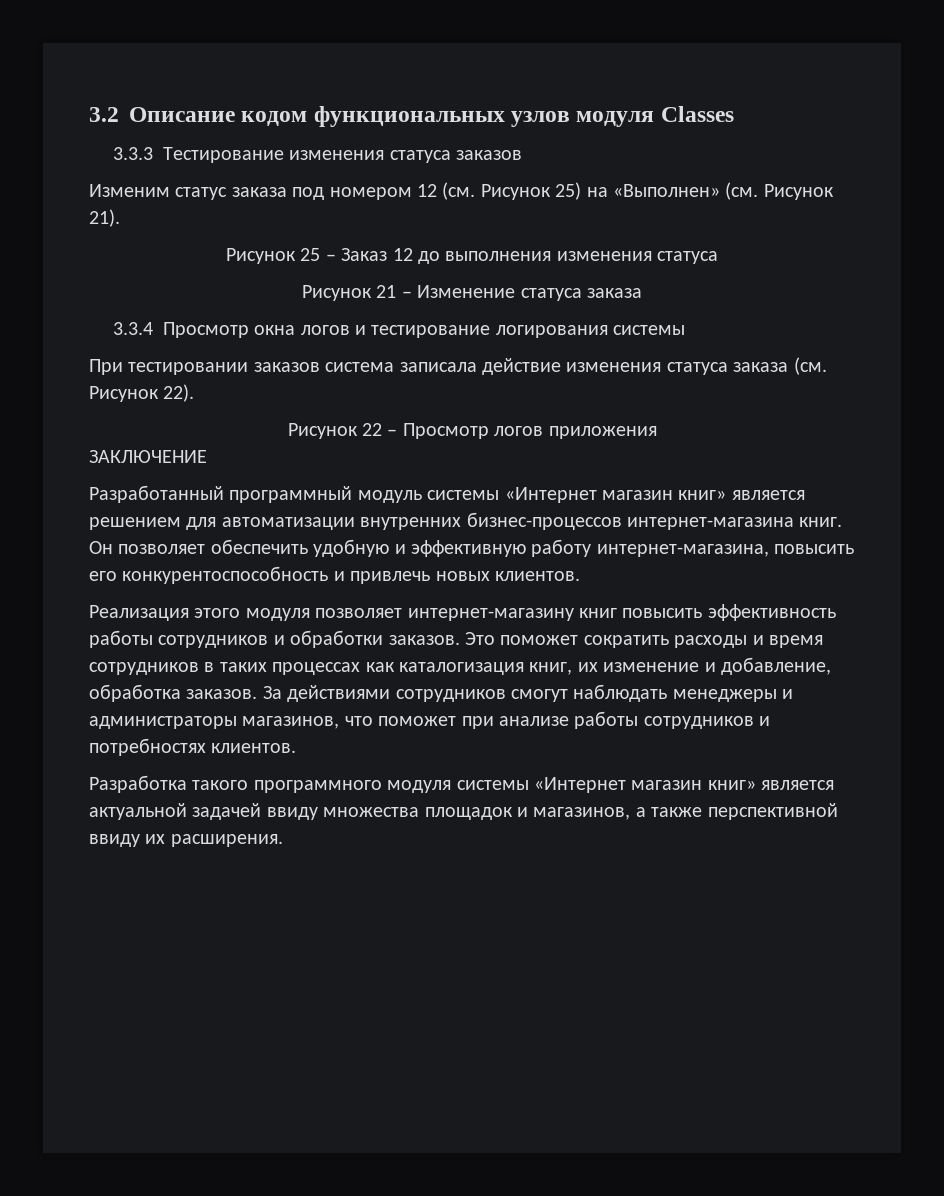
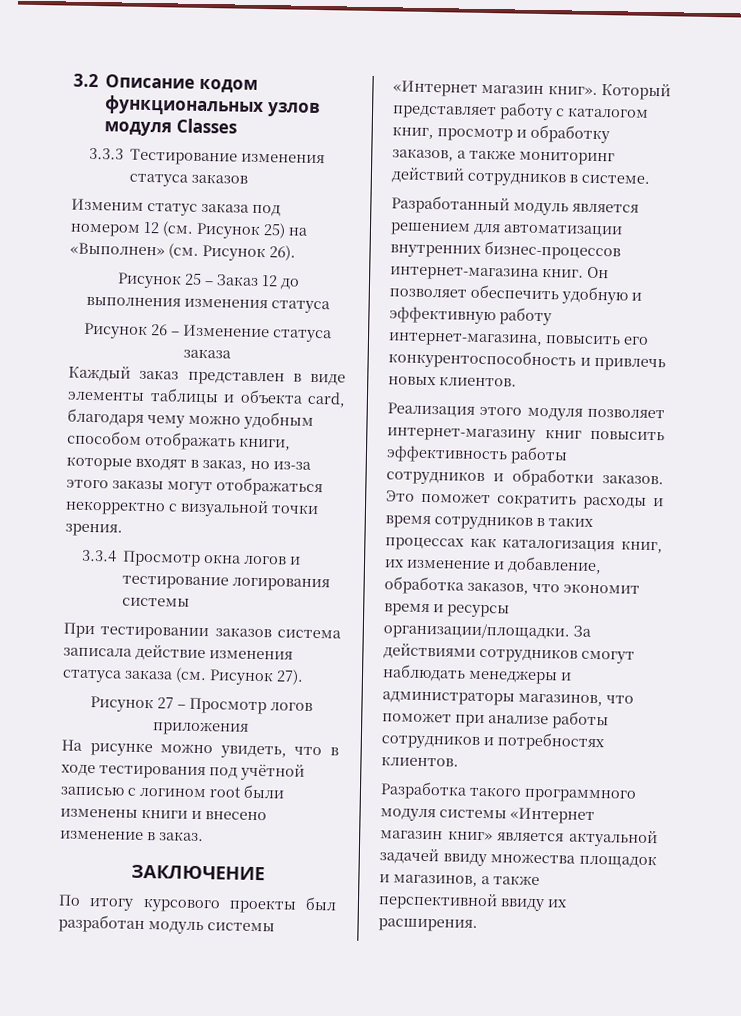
- Изменим статус заказа под номером 12 (см. Рисунок 25) на «Выполнен» (см. Рисунок 21).
+ Изменим статус заказа под номером 12 (см. Рисунок 25) на «Выполнен» (см. Рисунок 26).
- Рисунок 21 – Изменение статуса заказа
+ Рисунок 26 – Изменение статуса заказа
+ Каждый заказ представлен в виде элементы таблицы и объекта card, благодаря чему можно удобным способом отображать книги, которые входят в заказ, но из-за этого заказы могут отображаться некорректно с визуальной точки зрения.
- При тестировании заказов система записала действие изменения статуса заказа (см. Рисунок 22).
- Рисунок 22 – Просмотр логов приложения
+ При тестировании заказов система записала действие изменения статуса заказа (см. Рисунок 27).
+ Рисунок 27 – Просмотр логов приложения
+ На рисунке можно увидеть, что в ходе тестирования под учётной записью с логином root были изменены книги и внесено изменение в заказ.
  ЗАКЛЮЧЕНИЕ
- Разработанный программный модуль системы «Интернет магазин книг» является решением для автоматизации внутренних бизнес-процессов интернет-магазина книг.
+ По итогу курсового проекты был разработан модуль системы «Интернет магазин книг». Который представляет работу с каталогом книг, просмотр и обработку заказов, а также мониторинг действий сотрудников в системе.
+ Разработанный модуль является решением для автоматизации внутренних бизнес-процессов интернет-магазина книг.
- Это поможет сократить расходы и время сотрудников в таких процессах как каталогизация книг, их изменение и добавление, обработка заказов.
+ Это поможет сократить расходы и время сотрудников в таких процессах как каталогизация книг, их изменение и добавление, обработка заказов, что экономит время и ресурсы организации/площадки.

